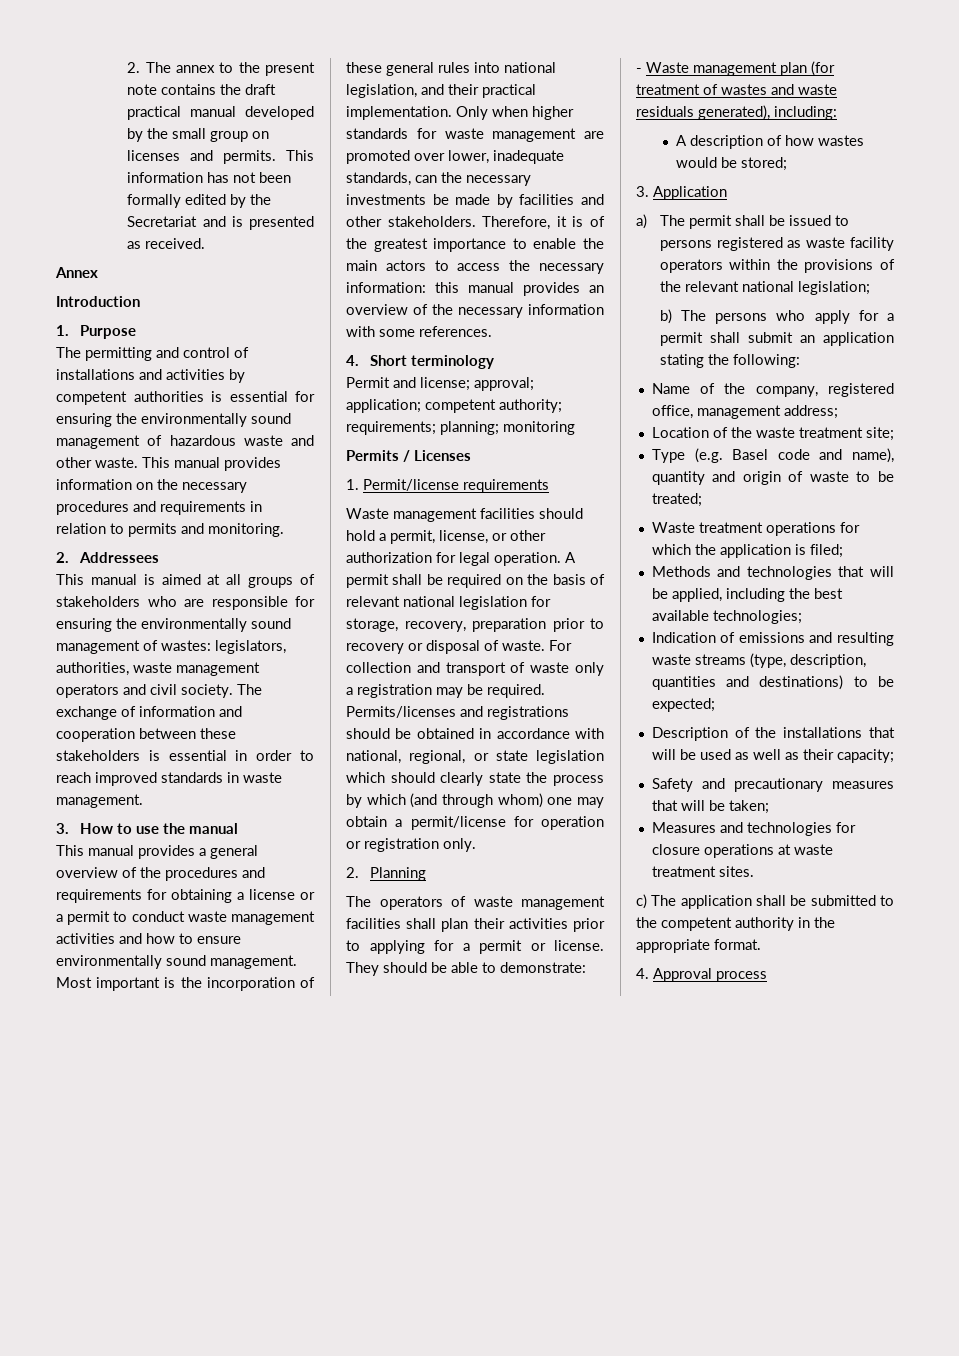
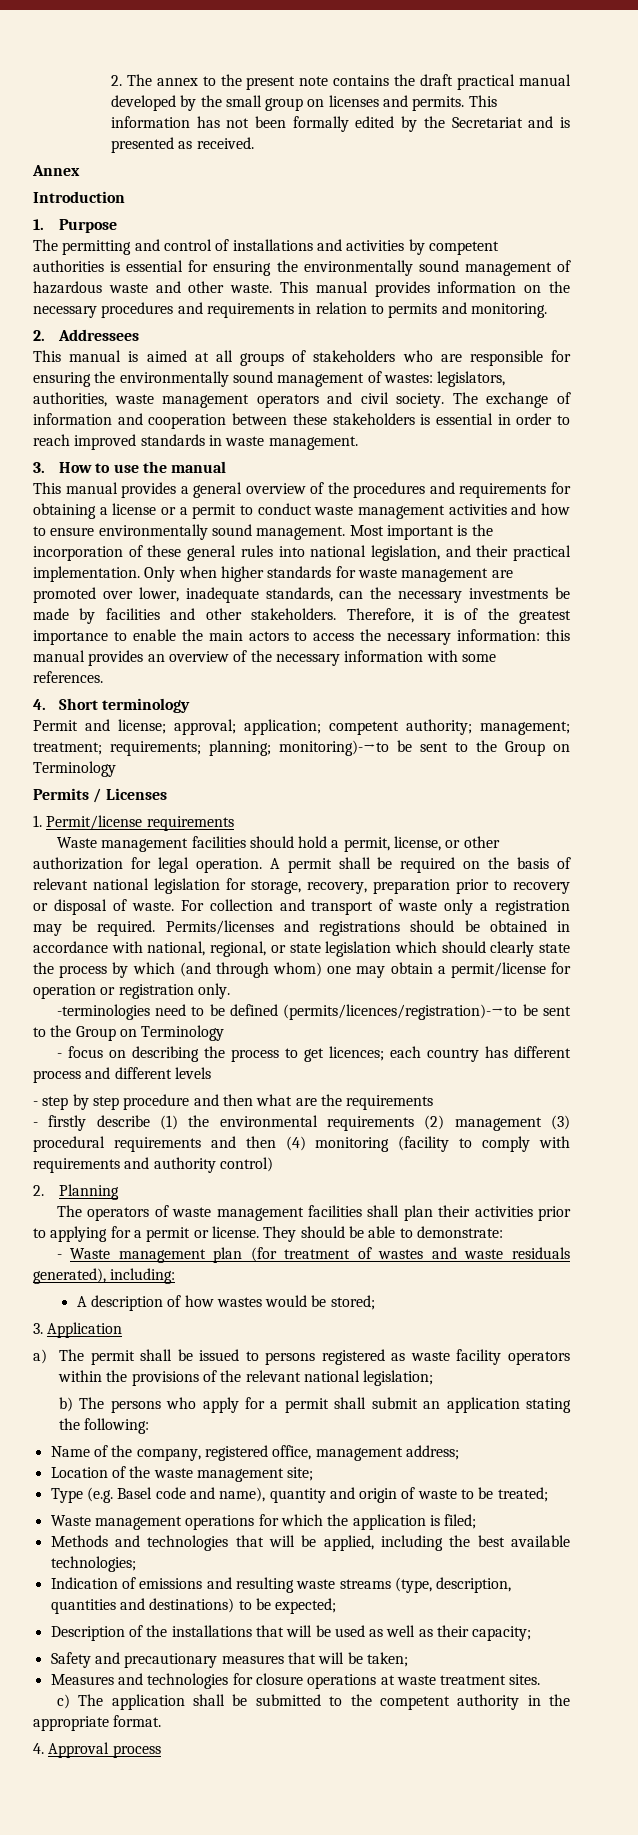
- Permit and license; approval; application; competent authority; requirements; planning; monitoring
+ Permit and license; approval; application; competent authority; management; treatment; requirements; planning; monitoring)-→to be sent to the Group on Terminology
+ -terminologies need to be defined (permits/licences/registration)-→to be sent to the Group on Terminology
+ - focus on describing the process to get licences; each country has different process and different levels
+ - step by step procedure and then what are the requirements
+ - firstly describe (1) the environmental requirements (2) management (3) procedural requirements and then (4) monitoring (facility to comply with requirements and authority control)
- Location of the waste treatment site;
+ Location of the waste management site;
- Waste treatment operations for which the application is filed;
+ Waste management operations for which the application is filed;

